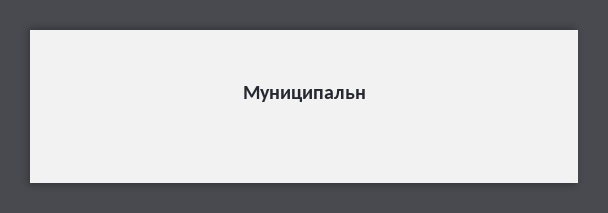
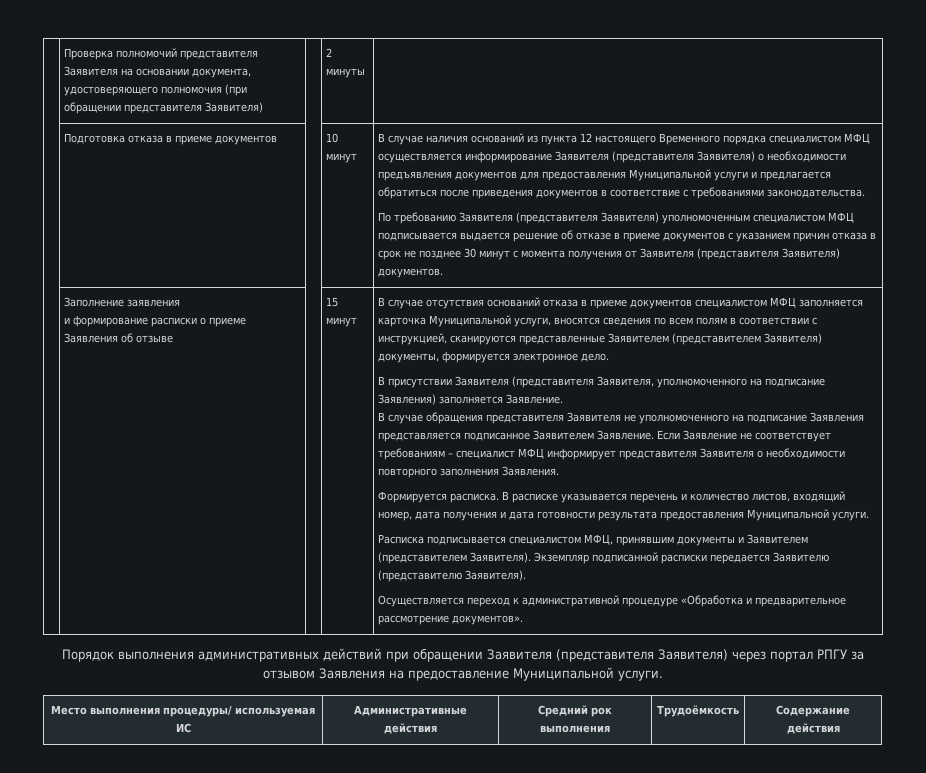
- Муниципальн
+ | Проверка полномочий представителя Заявителя на основании документа, удостоверяющего полномочия (при обращении представителя Заявителя) | | 2 минуты |
+ | Подготовка отказа в приеме документов | | 10 минут | В случае наличия оснований из пункта 12 настоящего Временного порядка специалистом МФЦ осуществляется информирование Заявителя (представителя Заявителя) о необходимости предъявления документов для предоставления Муниципальной услуги и предлагается обратиться после приведения документов в соответствие с требованиями законодательства.
+ По требованию Заявителя (представителя Заявителя) уполномоченным специалистом МФЦ подписывается выдается решение об отказе в приеме документов с указанием причин отказа в срок не позднее 30 минут с момента получения от Заявителя (представителя Заявителя) документов.
+ | Заполнение заявления
+ и формирование расписки о приеме Заявления об отзыве | | 15 минут | В случае отсутствия оснований отказа в приеме документов специалистом МФЦ заполняется карточка Муниципальной услуги, вносятся сведения по всем полям в соответствии с инструкцией, сканируются представленные Заявителем (представителем Заявителя) документы, формируется электронное дело.
+ В присутствии Заявителя (представителя Заявителя, уполномоченного на подписание Заявления) заполняется Заявление.
+ В случае обращения представителя Заявителя не уполномоченного на подписание Заявления представляется подписанное Заявителем Заявление. Если Заявление не соответствует требованиям – специалист МФЦ информирует представителя Заявителя о необходимости повторного заполнения Заявления.
+ Формируется расписка. В расписке указывается перечень и количество листов, входящий номер, дата получения и дата готовности результата предоставления Муниципальной услуги.
+ Расписка подписывается специалистом МФЦ, принявшим документы и Заявителем (представителем Заявителя). Экземпляр подписанной расписки передается Заявителю (представителю Заявителя).
+ Осуществляется переход к административной процедуре «Обработка и предварительное рассмотрение документов».
+ Порядок выполнения административных действий при обращении Заявителя (представителя Заявителя) через портал РПГУ за отзывом Заявления на предоставление Муниципальной услуги.
+ Место выполнения процедуры/ используемая ИС | Административные действия | Средний рок выполнения | Трудоёмкость | Содержание действия

